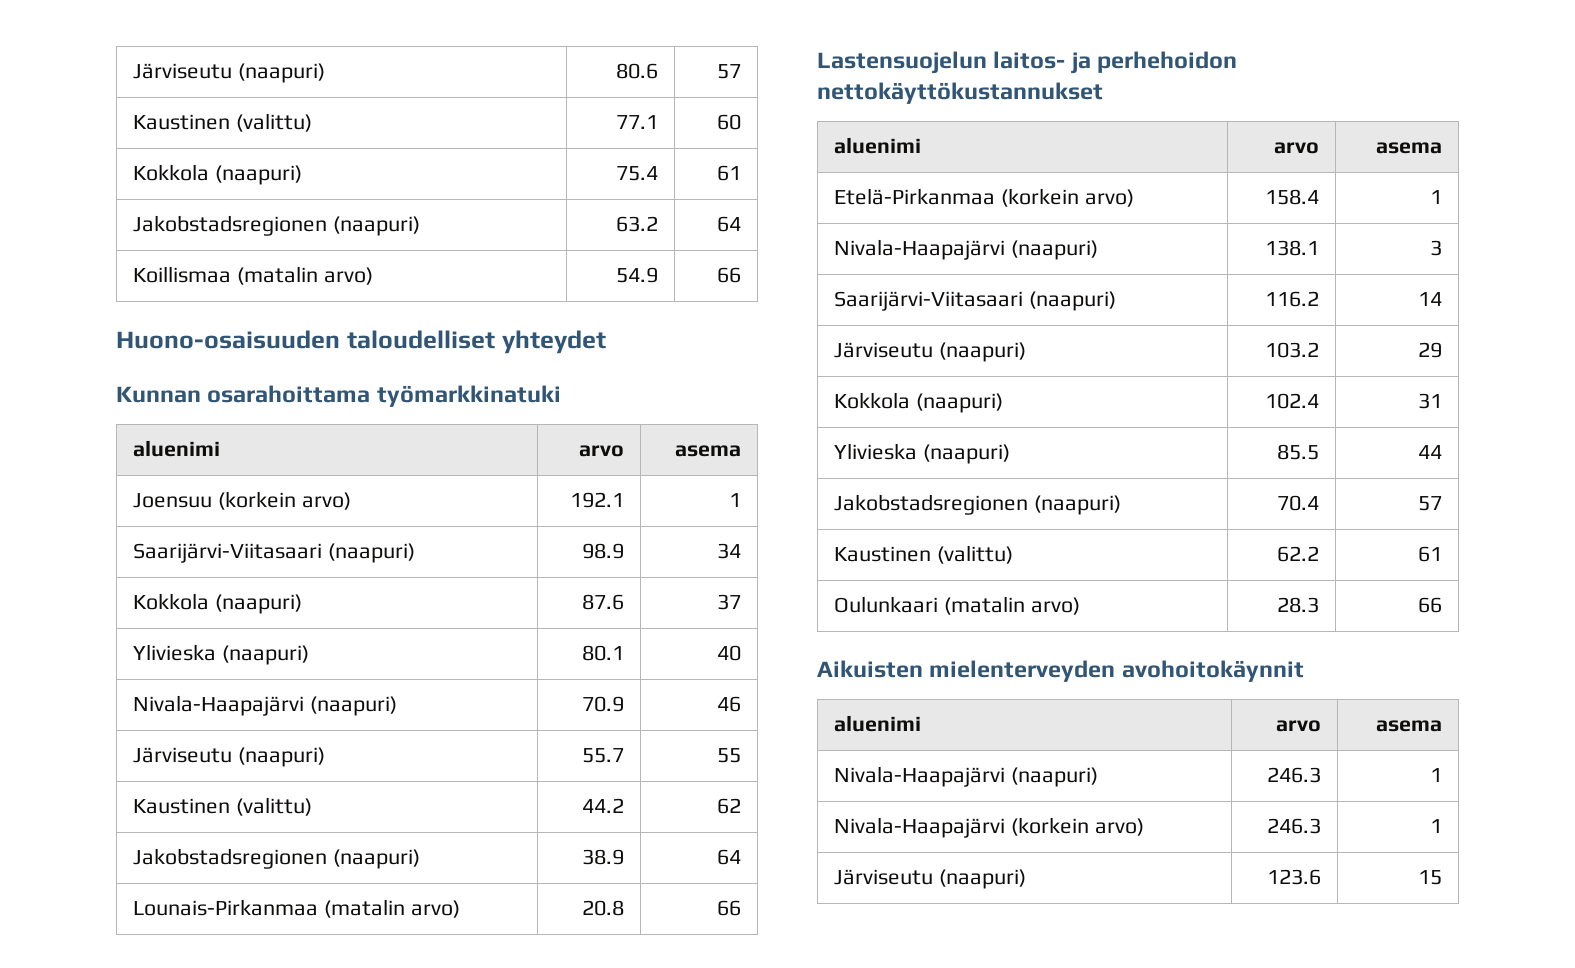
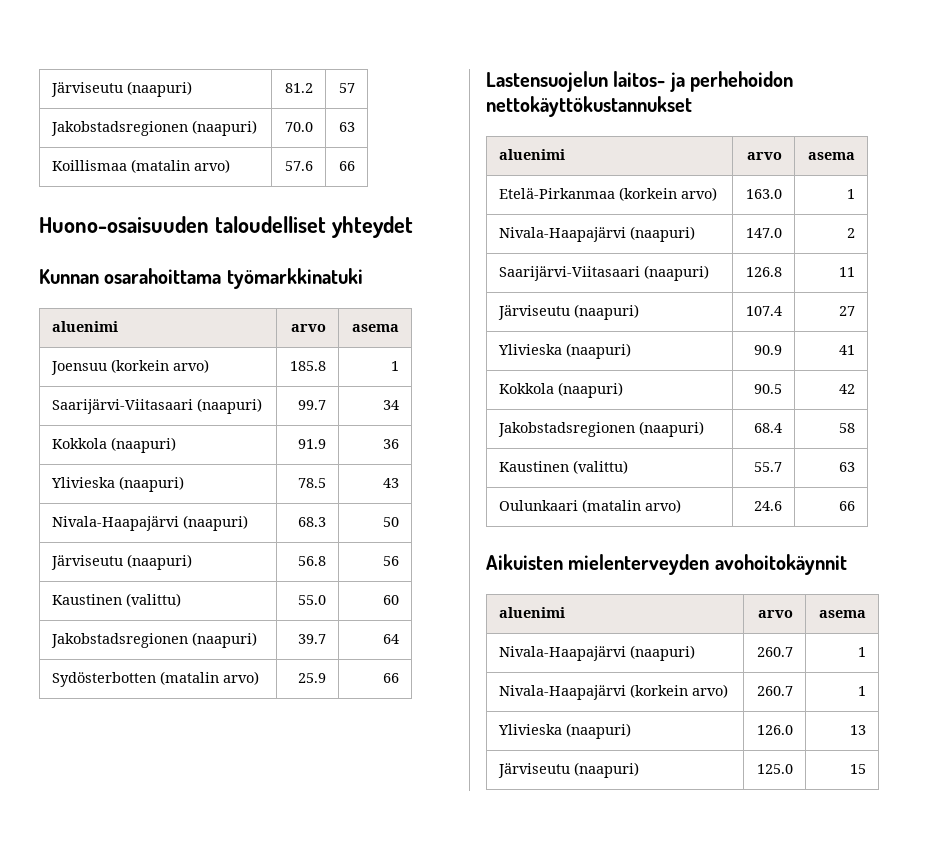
- Järviseutu (naapuri) | 80.6 | 57
- Kaustinen (valittu) | 77.1 | 60
- Kokkola (naapuri) | 75.4 | 61
- Jakobstadsregionen (naapuri) | 63.2 | 64
+ Järviseutu (naapuri) | 81.2 | 57
+ Jakobstadsregionen (naapuri) | 70.0 | 63
- Koillismaa (matalin arvo) | 54.9 | 66
+ Koillismaa (matalin arvo) | 57.6 | 66
- Joensuu (korkein arvo) | 192.1 | 1
+ Joensuu (korkein arvo) | 185.8 | 1
- Saarijärvi-Viitasaari (naapuri) | 98.9 | 34
+ Saarijärvi-Viitasaari (naapuri) | 99.7 | 34
- Kokkola (naapuri) | 87.6 | 37
- Ylivieska (naapuri) | 80.1 | 40
- Nivala-Haapajärvi (naapuri) | 70.9 | 46
- Järviseutu (naapuri) | 55.7 | 55
- Kaustinen (valittu) | 44.2 | 62
- Jakobstadsregionen (naapuri) | 38.9 | 64
- Lounais-Pirkanmaa (matalin arvo) | 20.8 | 66
+ Kokkola (naapuri) | 91.9 | 36
+ Ylivieska (naapuri) | 78.5 | 43
+ Nivala-Haapajärvi (naapuri) | 68.3 | 50
+ Järviseutu (naapuri) | 56.8 | 56
+ Kaustinen (valittu) | 55.0 | 60
+ Jakobstadsregionen (naapuri) | 39.7 | 64
+ Sydösterbotten (matalin arvo) | 25.9 | 66
- Etelä-Pirkanmaa (korkein arvo) | 158.4 | 1
+ Etelä-Pirkanmaa (korkein arvo) | 163.0 | 1
- Nivala-Haapajärvi (naapuri) | 138.1 | 3
- Saarijärvi-Viitasaari (naapuri) | 116.2 | 14
- Järviseutu (naapuri) | 103.2 | 29
- Kokkola (naapuri) | 102.4 | 31
- Ylivieska (naapuri) | 85.5 | 44
- Jakobstadsregionen (naapuri) | 70.4 | 57
- Kaustinen (valittu) | 62.2 | 61
+ Nivala-Haapajärvi (naapuri) | 147.0 | 2
+ Saarijärvi-Viitasaari (naapuri) | 126.8 | 11
+ Järviseutu (naapuri) | 107.4 | 27
+ Ylivieska (naapuri) | 90.9 | 41
+ Kokkola (naapuri) | 90.5 | 42
+ Jakobstadsregionen (naapuri) | 68.4 | 58
+ Kaustinen (valittu) | 55.7 | 63
- Oulunkaari (matalin arvo) | 28.3 | 66
+ Oulunkaari (matalin arvo) | 24.6 | 66
- Nivala-Haapajärvi (naapuri) | 246.3 | 1
+ Nivala-Haapajärvi (naapuri) | 260.7 | 1
- Nivala-Haapajärvi (korkein arvo) | 246.3 | 1
- Järviseutu (naapuri) | 123.6 | 15
+ Nivala-Haapajärvi (korkein arvo) | 260.7 | 1
+ Ylivieska (naapuri) | 126.0 | 13
+ Järviseutu (naapuri) | 125.0 | 15

